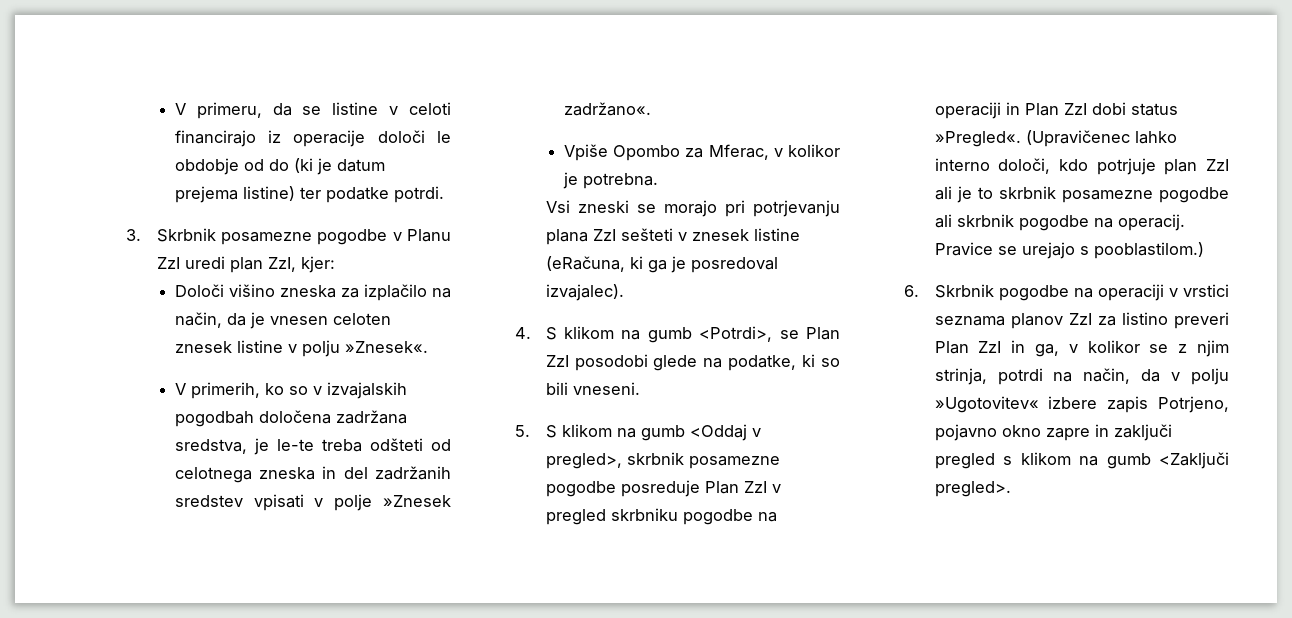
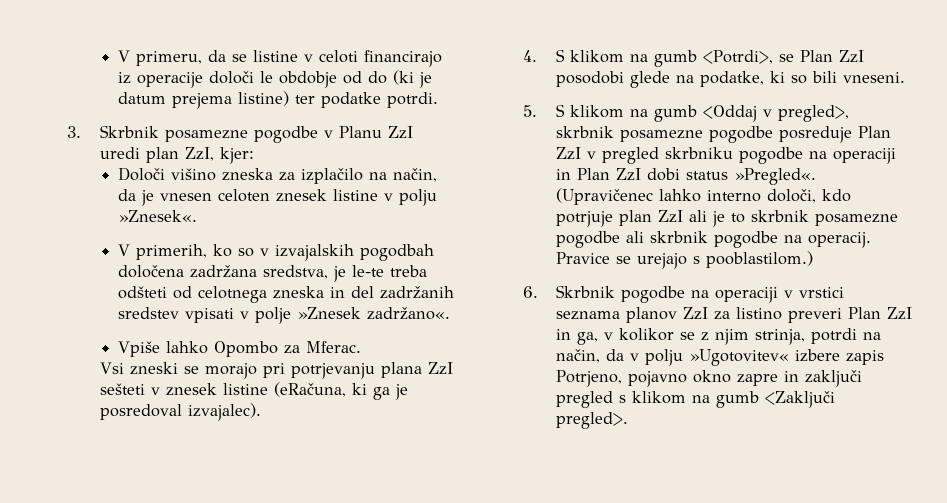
- Vpiše Opombo za Mferac, v kolikor je potrebna.
+ Vpiše lahko Opombo za Mferac.

